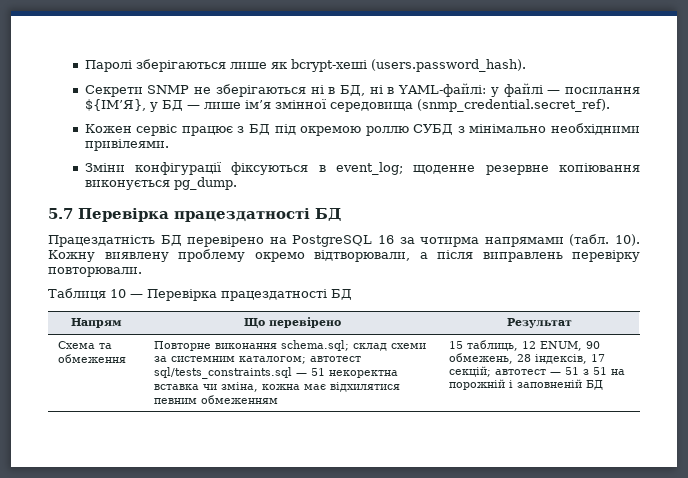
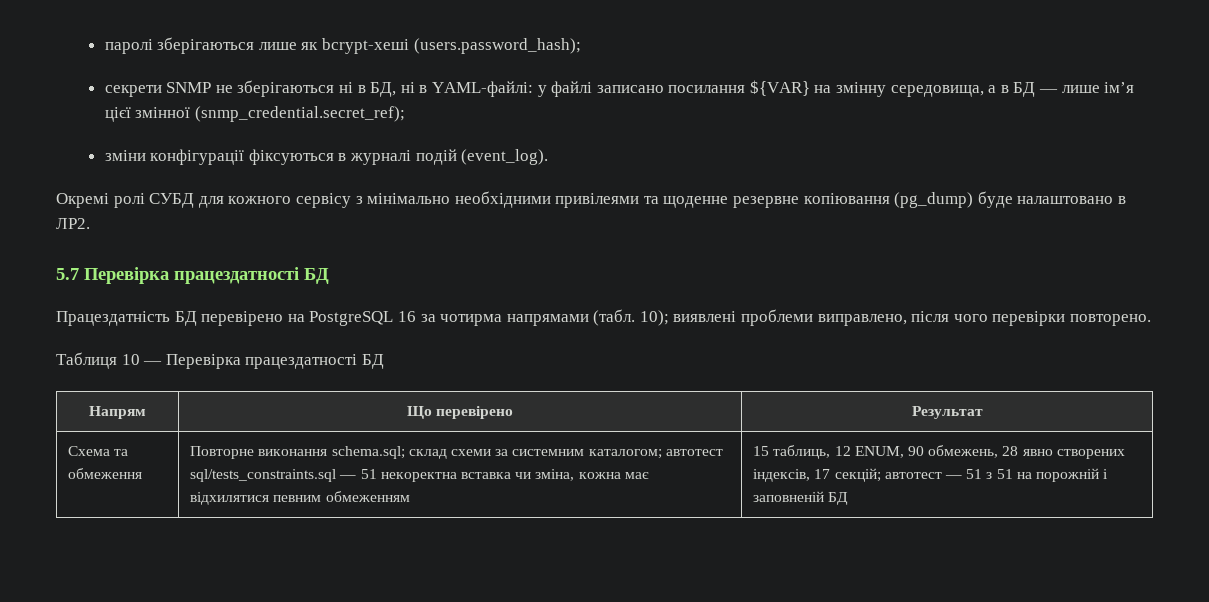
- Паролі зберігаються лише як bcrypt-хеші (users.password_hash).
- Секрети SNMP не зберігаються ні в БД, ні в YAML-файлі: у файлі — посилання ${ІМ’Я}, у БД — лише ім’я змінної середовища (snmp_credential.secret_ref).
- Кожен сервіс працює з БД під окремою роллю СУБД з мінімально необхідними привілеями.
- Зміни конфігурації фіксуються в event_log; щоденне резервне копіювання виконується pg_dump.
+ паролі зберігаються лише як bcrypt-хеші (users.password_hash);
+ секрети SNMP не зберігаються ні в БД, ні в YAML-файлі: у файлі записано посилання ${VAR} на змінну середовища, а в БД — лише ім’я цієї змінної (snmp_credential.secret_ref);
+ зміни конфігурації фіксуються в журналі подій (event_log).
+ Окремі ролі СУБД для кожного сервісу з мінімально необхідними привілеями та щоденне резервне копіювання (pg_dump) буде налаштовано в ЛР2.
- 10). Кожну виявлену проблему окремо відтворювали, а після виправлень перевірку повторювали.
+ 10); виявлені проблеми виправлено, після чого перевірки повторено.
- 15 таблиць, 12 ENUM, 90 обмежень, 28 індексів, 17 секцій; автотест — 51 з 51 на порожній і заповненій БД
+ 15 таблиць, 12 ENUM, 90 обмежень, 28 явно створених індексів, 17 секцій; автотест — 51 з 51 на порожній і заповненій БД

